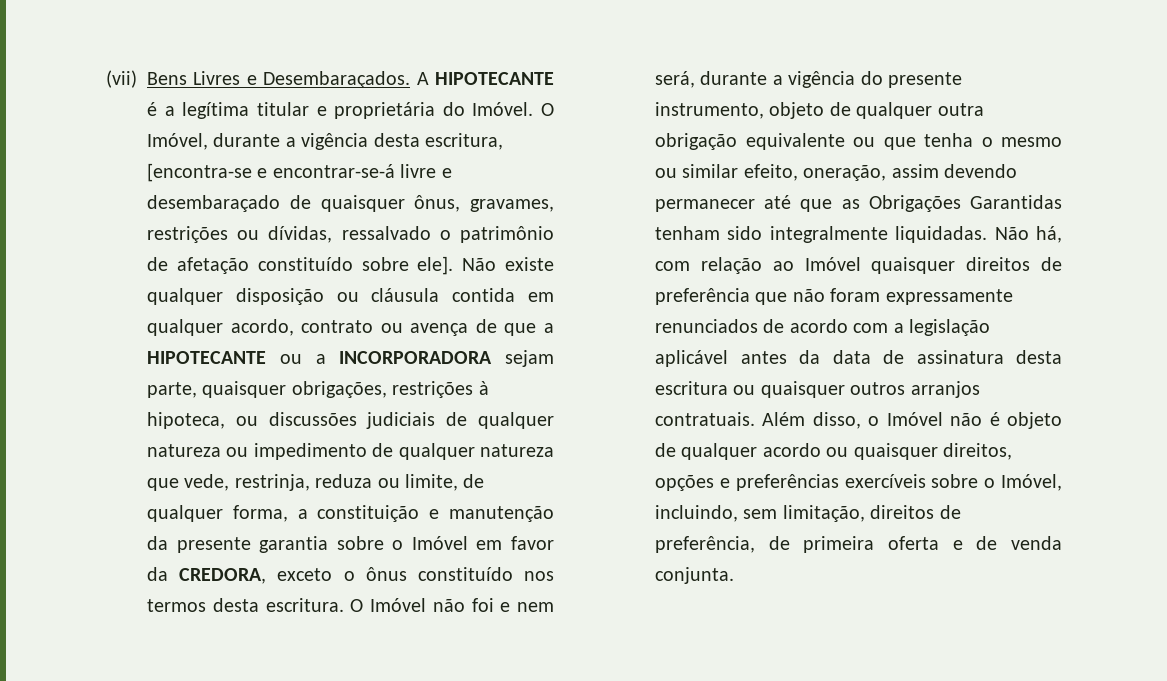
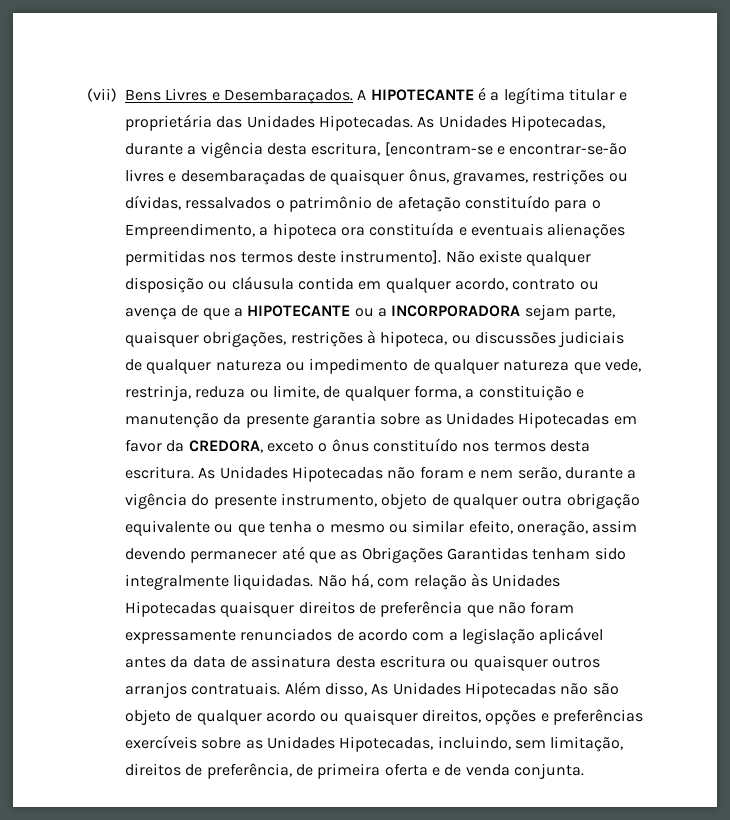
- A HIPOTECANTE é a legítima titular e proprietária do Imóvel. O Imóvel, durante a vigência desta escritura, [encontra-se e encontrar-se-á livre e desembaraçado de quaisquer ônus, gravames, restrições ou dívidas, ressalvado o patrimônio de afetação constituído sobre ele].
+ A HIPOTECANTE é a legítima titular e proprietária das Unidades Hipotecadas. As Unidades Hipotecadas, durante a vigência desta escritura, [encontram-se e encontrar-se-ão livres e desembaraçadas de quaisquer ônus, gravames, restrições ou dívidas, ressalvados o patrimônio de afetação constituído para o Empreendimento, a hipoteca ora constituída e eventuais alienações permitidas nos termos deste instrumento].
- Não existe qualquer disposição ou cláusula contida em qualquer acordo, contrato ou avença de que a HIPOTECANTE ou a INCORPORADORA sejam parte, quaisquer obrigações, restrições à hipoteca, ou discussões judiciais de qualquer natureza ou impedimento de qualquer natureza que vede, restrinja, reduza ou limite, de qualquer forma, a constituição e manutenção da presente garantia sobre o Imóvel em favor da CREDORA, exceto o ônus constituído nos termos desta escritura.
+ Não existe qualquer disposição ou cláusula contida em qualquer acordo, contrato ou avença de que a HIPOTECANTE ou a INCORPORADORA sejam parte, quaisquer obrigações, restrições à hipoteca, ou discussões judiciais de qualquer natureza ou impedimento de qualquer natureza que vede, restrinja, reduza ou limite, de qualquer forma, a constituição e manutenção da presente garantia sobre as Unidades Hipotecadas em favor da CREDORA, exceto o ônus constituído nos termos desta escritura.
- O Imóvel não foi e nem será, durante a vigência do presente instrumento, objeto de qualquer outra obrigação equivalente ou que tenha o mesmo ou similar efeito, oneração, assim devendo permanecer até que as Obrigações Garantidas tenham sido integralmente liquidadas.
+ As Unidades Hipotecadas não foram e nem serão, durante a vigência do presente instrumento, objeto de qualquer outra obrigação equivalente ou que tenha o mesmo ou similar efeito, oneração, assim devendo permanecer até que as Obrigações Garantidas tenham sido integralmente liquidadas.
- Não há, com relação ao Imóvel quaisquer direitos de preferência que não foram expressamente renunciados de acordo com a legislação aplicável antes da data de assinatura desta escritura ou quaisquer outros arranjos contratuais.
+ Não há, com relação às Unidades Hipotecadas quaisquer direitos de preferência que não foram expressamente renunciados de acordo com a legislação aplicável antes da data de assinatura desta escritura ou quaisquer outros arranjos contratuais.
- Além disso, o Imóvel não é objeto de qualquer acordo ou quaisquer direitos, opções e preferências exercíveis sobre o Imóvel, incluindo, sem limitação, direitos de preferência, de primeira oferta e de venda conjunta.
+ Além disso, As Unidades Hipotecadas não são objeto de qualquer acordo ou quaisquer direitos, opções e preferências exercíveis sobre as Unidades Hipotecadas, incluindo, sem limitação, direitos de preferência, de primeira oferta e de venda conjunta.

